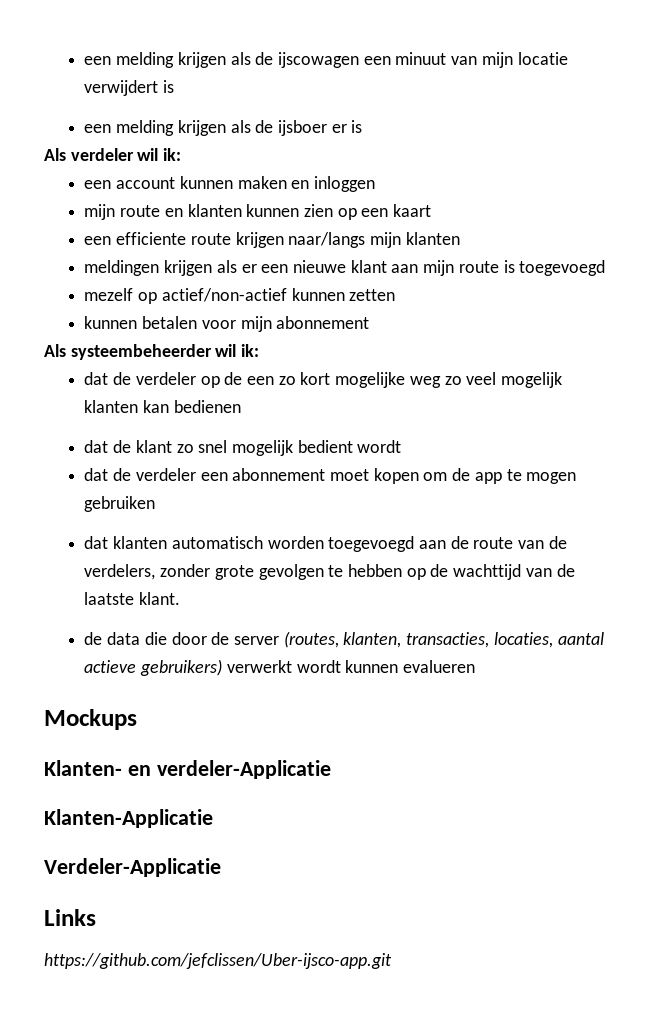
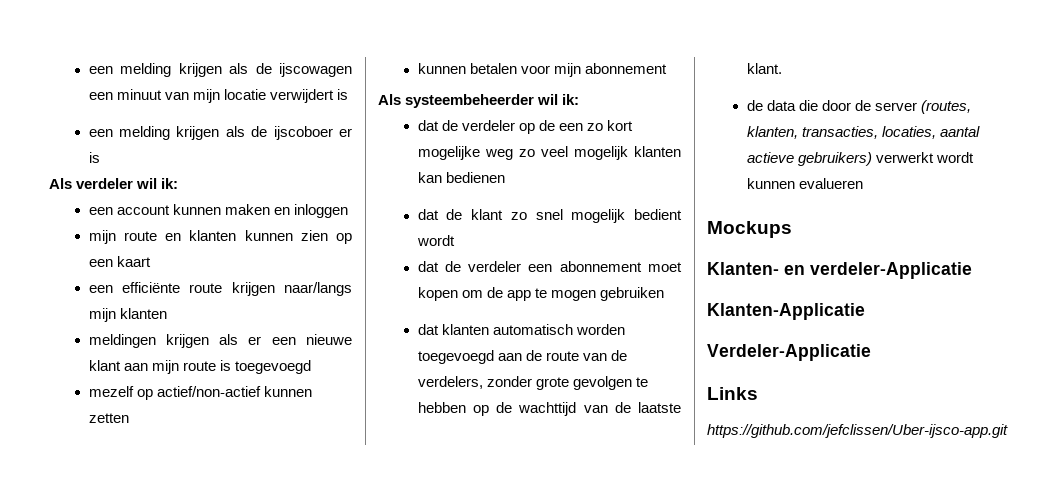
- een melding krijgen als de ijsboer er is
+ een melding krijgen als de ijscoboer er is
- een efficiente route krijgen naar/langs mijn klanten
+ een efficiënte route krijgen naar/langs mijn klanten

